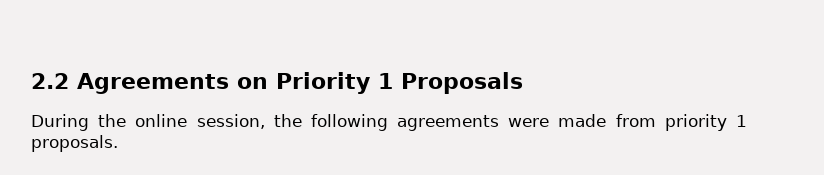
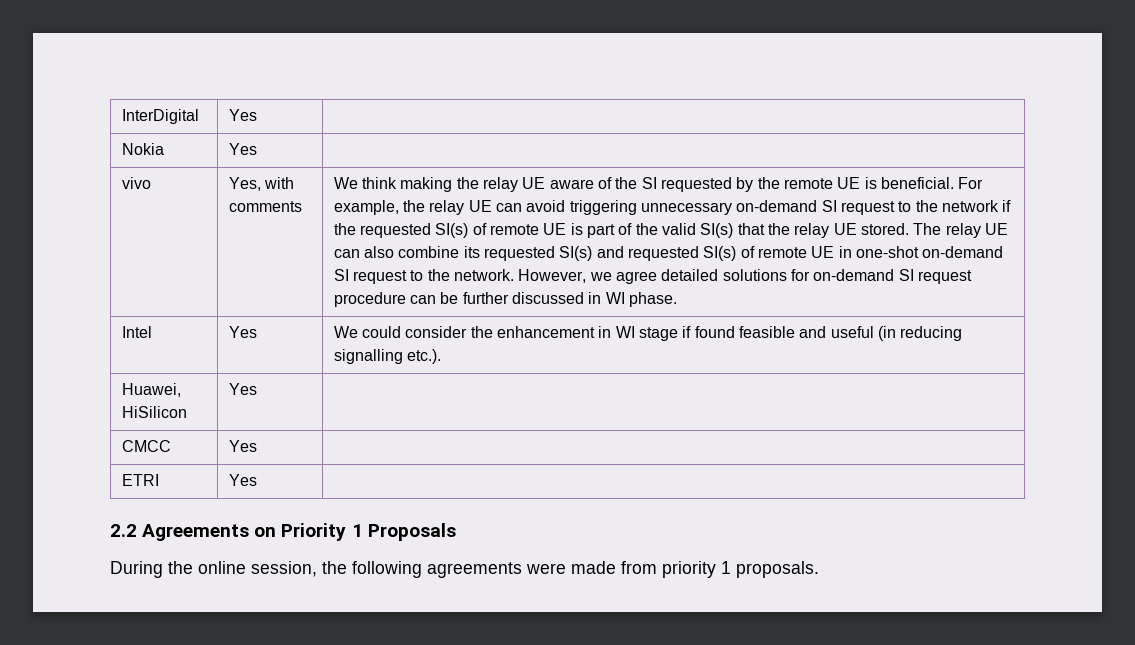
+ InterDigital | Yes |
+ Nokia | Yes |
+ vivo | Yes, with comments | We think making the relay UE aware of the SI requested by the remote UE is beneficial. For example, the relay UE can avoid triggering unnecessary on-demand SI request to the network if the requested SI(s) of remote UE is part of the valid SI(s) that the relay UE stored. The relay UE can also combine its requested SI(s) and requested SI(s) of remote UE in one-shot on-demand SI request to the network. However, we agree detailed solutions for on-demand SI request procedure can be further discussed in WI phase.
+ Intel | Yes | We could consider the enhancement in WI stage if found feasible and useful (in reducing signalling etc.).
+ Huawei, HiSilicon | Yes |
+ CMCC | Yes |
+ ETRI | Yes |

